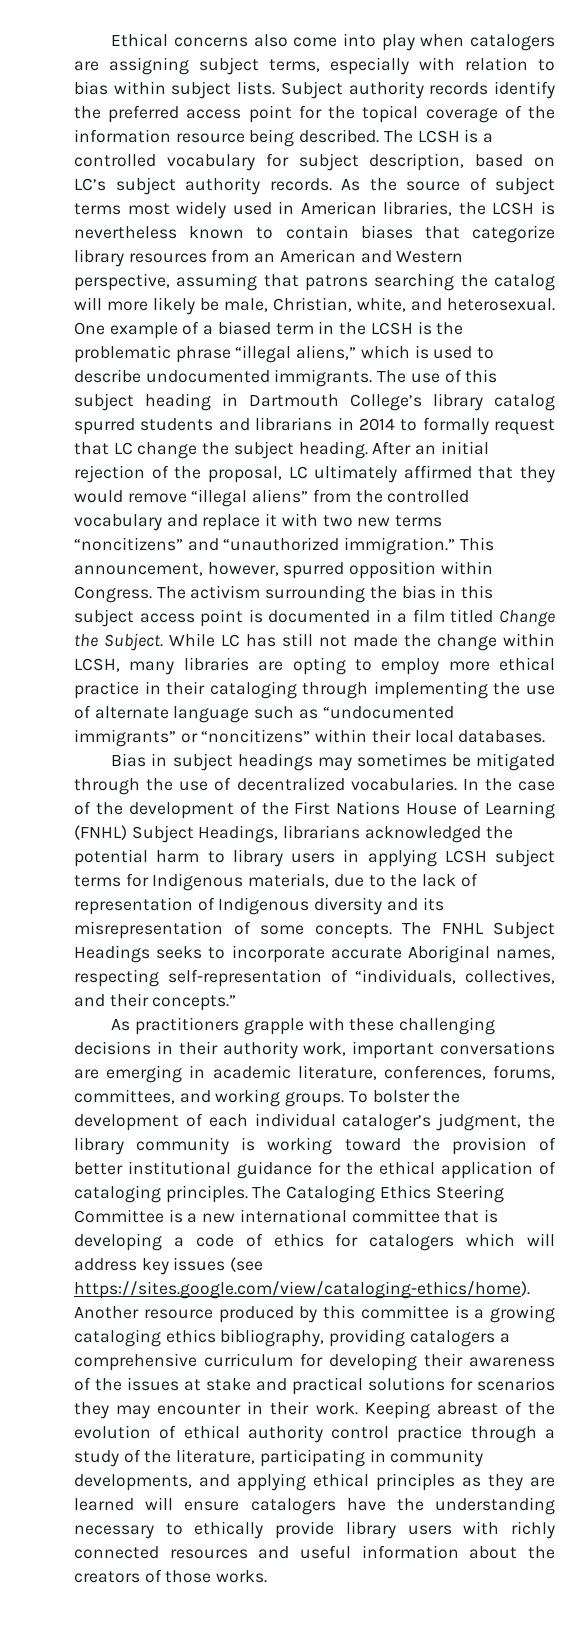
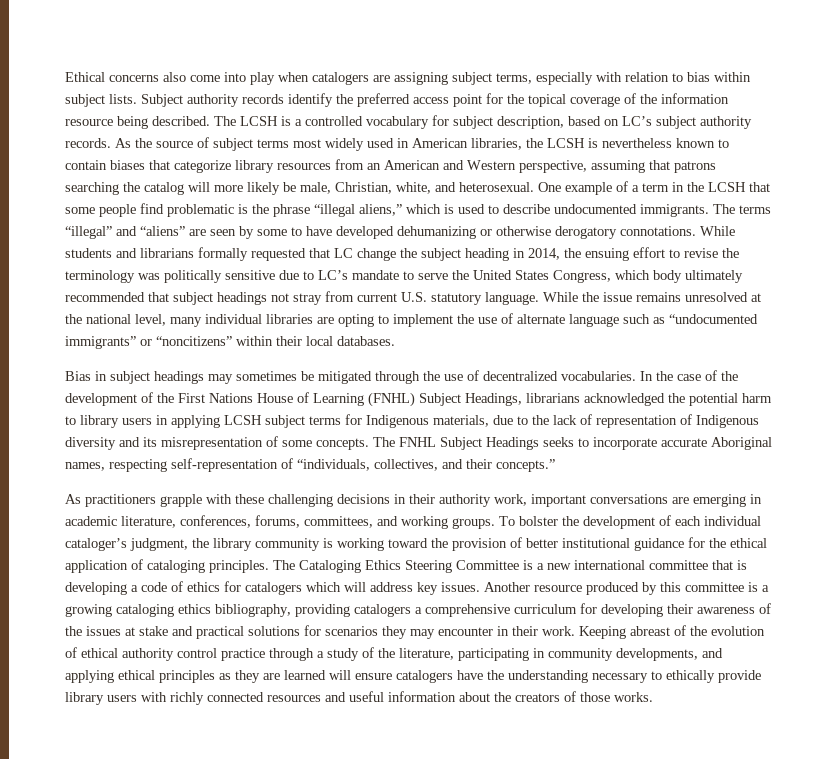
- One example of a biased term in the LCSH is the problematic phrase “illegal aliens,” which is used to describe undocumented immigrants.
+ One example of a term in the LCSH that some people find problematic is the phrase “illegal aliens,” which is used to describe undocumented immigrants.
- The use of this subject heading in Dartmouth College’s library catalog spurred students and librarians in 2014 to formally request that LC change the subject heading. After an initial rejection of the proposal, LC ultimately affirmed that they would remove “illegal aliens” from the controlled vocabulary and replace it with two new terms “noncitizens” and “unauthorized immigration.” This announcement, however, spurred opposition within Congress. The activism surrounding the bias in this subject access point is documented in a film titled Change the Subject. While LC has still not made the change within LCSH, many libraries are opting to employ more ethical practice in their cataloging through implementing the use of alternate language such as “undocumented immigrants” or “noncitizens” within their local databases.
+ The terms “illegal” and “aliens” are seen by some to have developed dehumanizing or otherwise derogatory connotations. While students and librarians formally requested that LC change the subject heading in 2014, the ensuing effort to revise the terminology was politically sensitive due to LC’s mandate to serve the United States Congress, which body ultimately recommended that subject headings not stray from current U.S. statutory language. While the issue remains unresolved at the national level, many individual libraries are opting to implement the use of alternate language such as “undocumented immigrants” or “noncitizens” within their local databases.
- The Cataloging Ethics Steering Committee is a new international committee that is developing a code of ethics for catalogers which will address key issues (see https://sites.google.com/view/cataloging-ethics/home). Another resource produced by this committee is a growing cataloging ethics bibliography, providing catalogers a comprehensive curriculum for developing their awareness of the issues at stake and practical solutions for scenarios they may encounter in their work.
+ The Cataloging Ethics Steering Committee is a new international committee that is developing a code of ethics for catalogers which will address key issues. Another resource produced by this committee is a growing cataloging ethics bibliography, providing catalogers a comprehensive curriculum for developing their awareness of the issues at stake and practical solutions for scenarios they may encounter in their work.

